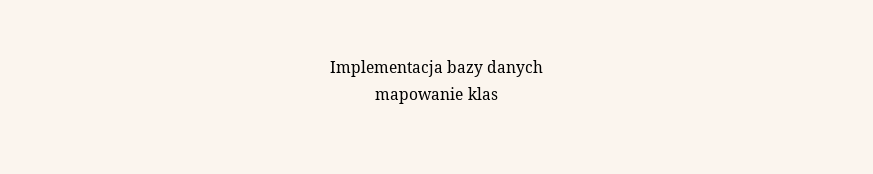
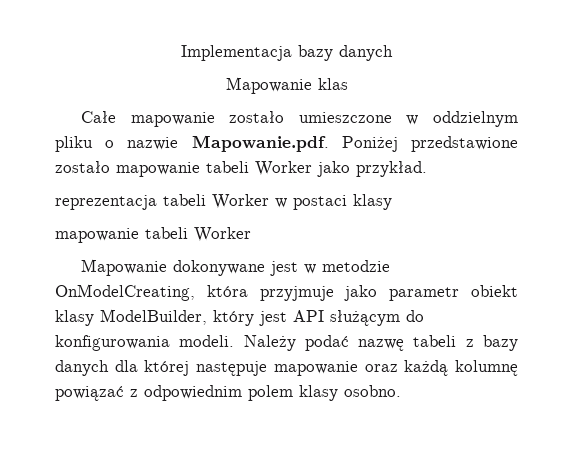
- mapowanie klas
+ Mapowanie klas
+ Całe mapowanie zostało umieszczone w oddzielnym pliku o nazwie Mapowanie.pdf. Poniżej przedstawione zostało mapowanie tabeli Worker jako przykład.
+ reprezentacja tabeli Worker w postaci klasy
+ mapowanie tabeli Worker
+ Mapowanie dokonywane jest w metodzie OnModelCreating, która przyjmuje jako parametr obiekt klasy ModelBuilder, który jest API służącym do konfigurowania modeli. Należy podać nazwę tabeli z bazy danych dla której następuje mapowanie oraz każdą kolumnę powiązać z odpowiednim polem klasy osobno.

